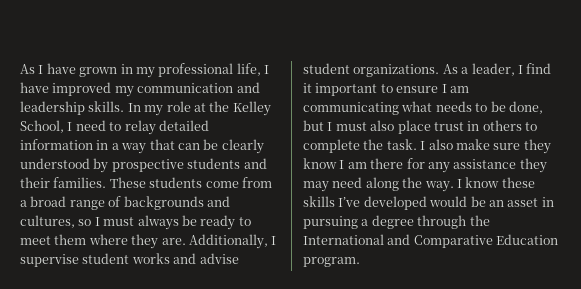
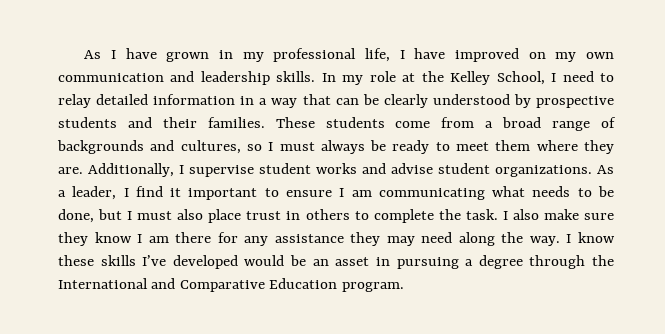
- As I have grown in my professional life, I have improved my communication and leadership skills.
+ As I have grown in my professional life, I have improved on my own communication and leadership skills.

